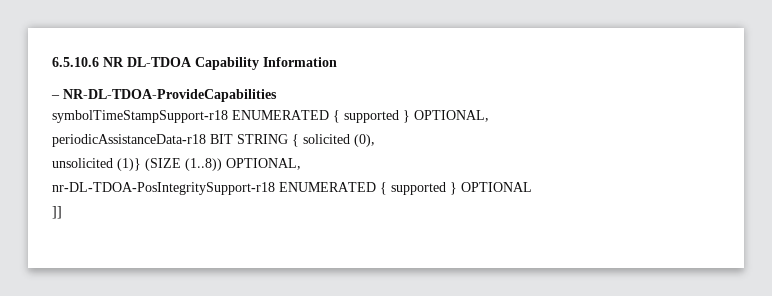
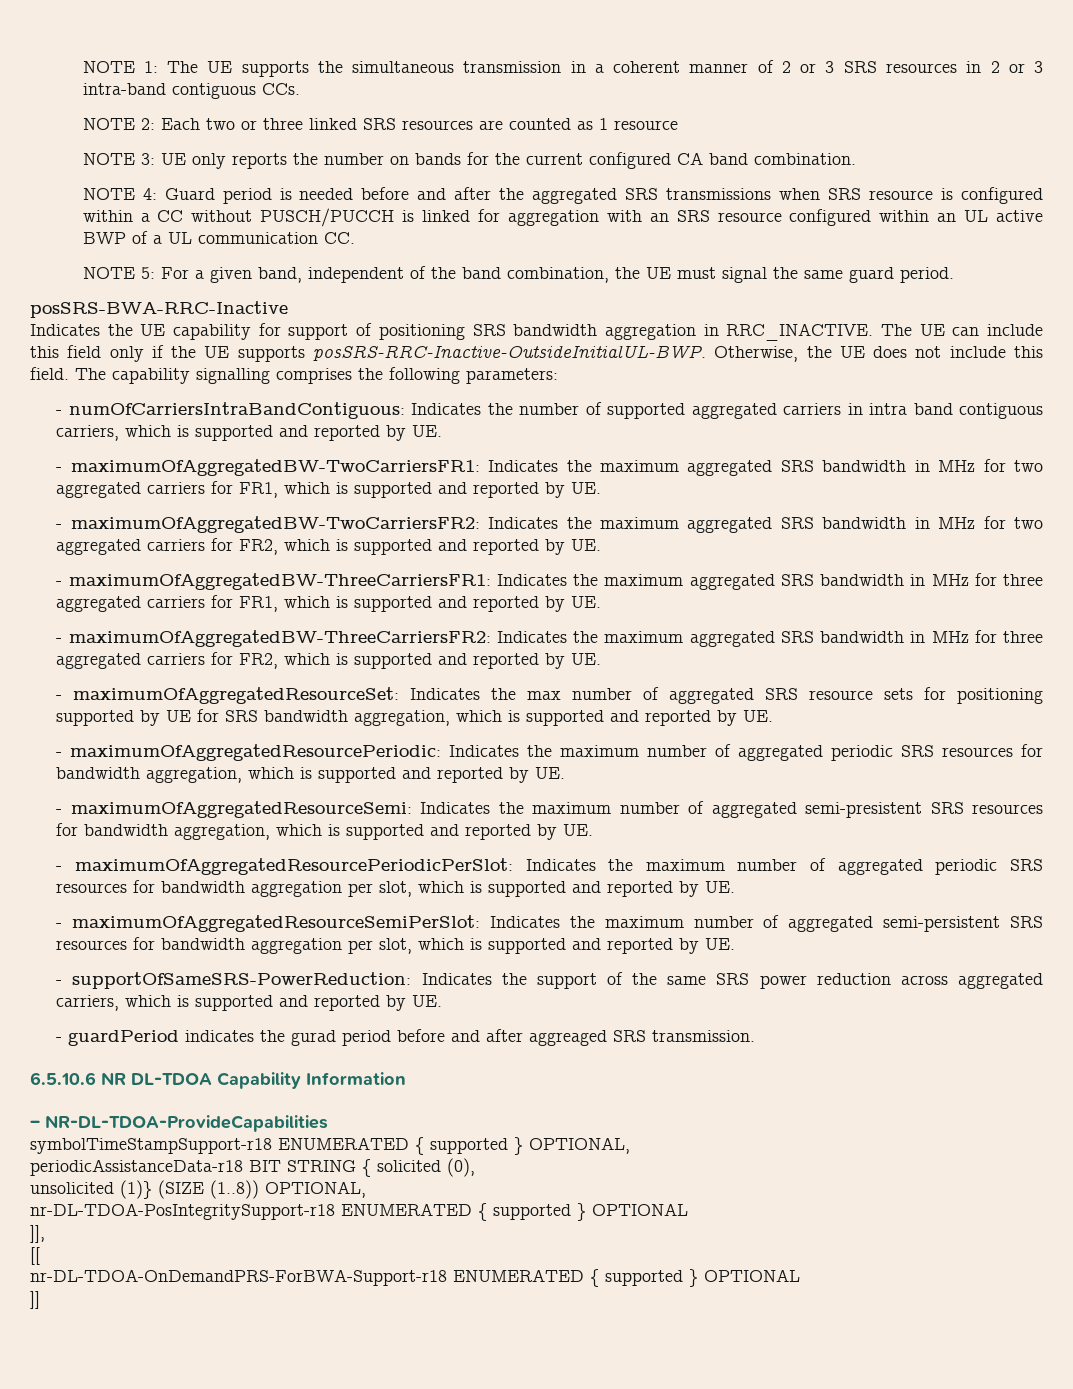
+ NOTE 1: The UE supports the simultaneous transmission in a coherent manner of 2 or 3 SRS resources in 2 or 3 intra-band contiguous CCs.
+ NOTE 2: Each two or three linked SRS resources are counted as 1 resource
+ NOTE 3: UE only reports the number on bands for the current configured CA band combination.
+ NOTE 4: Guard period is needed before and after the aggregated SRS transmissions when SRS resource is configured within a CC without PUSCH/PUCCH is linked for aggregation with an SRS resource configured within an UL active BWP of a UL communication CC.
+ NOTE 5: For a given band, independent of the band combination, the UE must signal the same guard period.
+ posSRS-BWA-RRC-Inactive
+ Indicates the UE capability for support of positioning SRS bandwidth aggregation in RRC_INACTIVE. The UE can include this field only if the UE supports posSRS-RRC-Inactive-OutsideInitialUL-BWP. Otherwise, the UE does not include this field. The capability signalling comprises the following parameters:
+ - numOfCarriersIntraBandContiguous: Indicates the number of supported aggregated carriers in intra band contiguous carriers, which is supported and reported by UE.
+ - maximumOfAggregatedBW-TwoCarriersFR1: Indicates the maximum aggregated SRS bandwidth in MHz for two aggregated carriers for FR1, which is supported and reported by UE.
+ - maximumOfAggregatedBW-TwoCarriersFR2: Indicates the maximum aggregated SRS bandwidth in MHz for two aggregated carriers for FR2, which is supported and reported by UE.
+ - maximumOfAggregatedBW-ThreeCarriersFR1: Indicates the maximum aggregated SRS bandwidth in MHz for three aggregated carriers for FR1, which is supported and reported by UE.
+ - maximumOfAggregatedBW-ThreeCarriersFR2: Indicates the maximum aggregated SRS bandwidth in MHz for three aggregated carriers for FR2, which is supported and reported by UE.
+ - maximumOfAggregatedResourceSet: Indicates the max number of aggregated SRS resource sets for positioning supported by UE for SRS bandwidth aggregation, which is supported and reported by UE.
+ - maximumOfAggregatedResourcePeriodic: Indicates the maximum number of aggregated periodic SRS resources for bandwidth aggregation, which is supported and reported by UE.
+ - maximumOfAggregatedResourceSemi: Indicates the maximum number of aggregated semi-presistent SRS resources for bandwidth aggregation, which is supported and reported by UE.
+ - maximumOfAggregatedResourcePeriodicPerSlot: Indicates the maximum number of aggregated periodic SRS resources for bandwidth aggregation per slot, which is supported and reported by UE.
+ - maximumOfAggregatedResourceSemiPerSlot: Indicates the maximum number of aggregated semi-persistent SRS resources for bandwidth aggregation per slot, which is supported and reported by UE.
+ - supportOfSameSRS-PowerReduction: Indicates the support of the same SRS power reduction across aggregated carriers, which is supported and reported by UE.
+ - guardPeriod indicates the gurad period before and after aggreaged SRS transmission.
+ ]],
+ [[
+ nr-DL-TDOA-OnDemandPRS-ForBWA-Support-r18 ENUMERATED { supported } OPTIONAL

